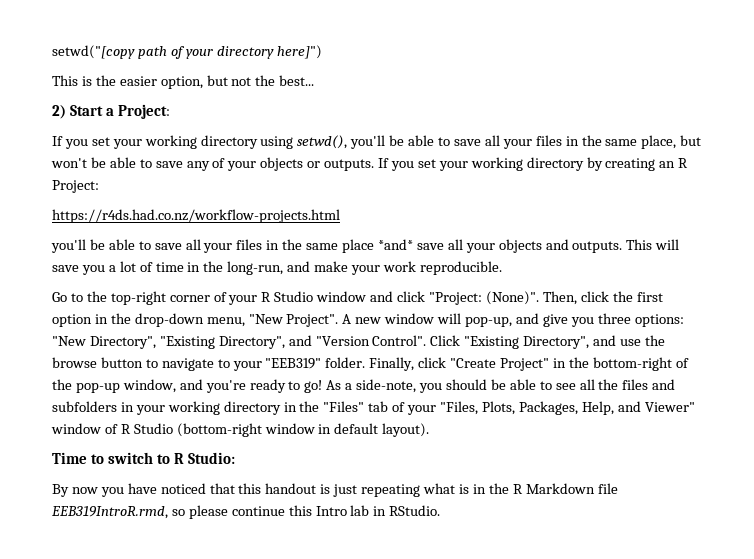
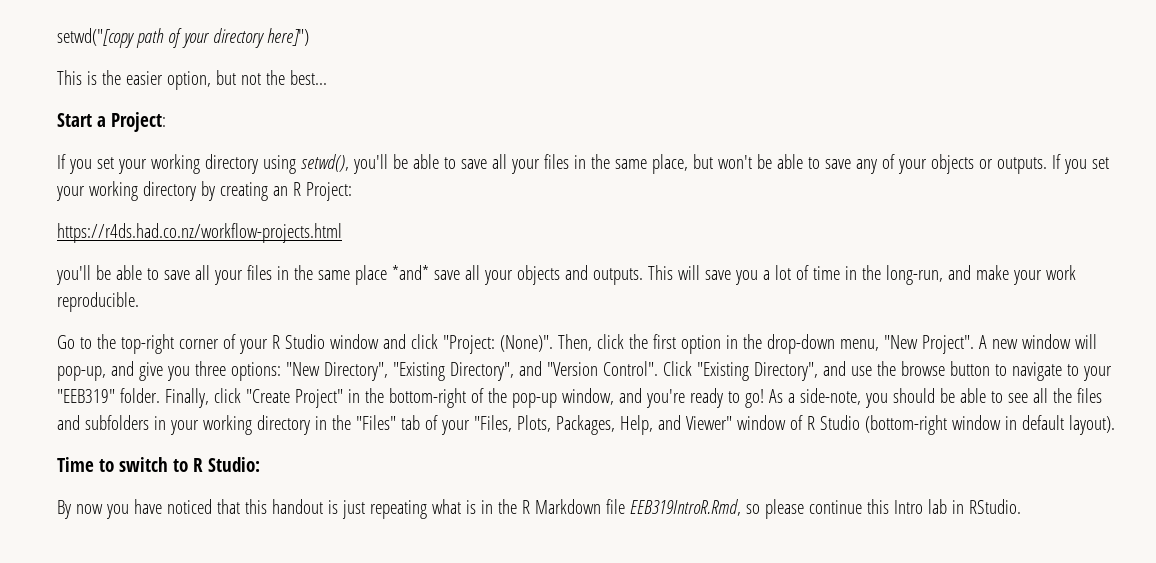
- 2) Start a Project:
+ Start a Project:
- By now you have noticed that this handout is just repeating what is in the R Markdown file EEB319IntroR.rmd, so please continue this Intro lab in RStudio.
+ By now you have noticed that this handout is just repeating what is in the R Markdown file EEB319IntroR.Rmd, so please continue this Intro lab in RStudio.

